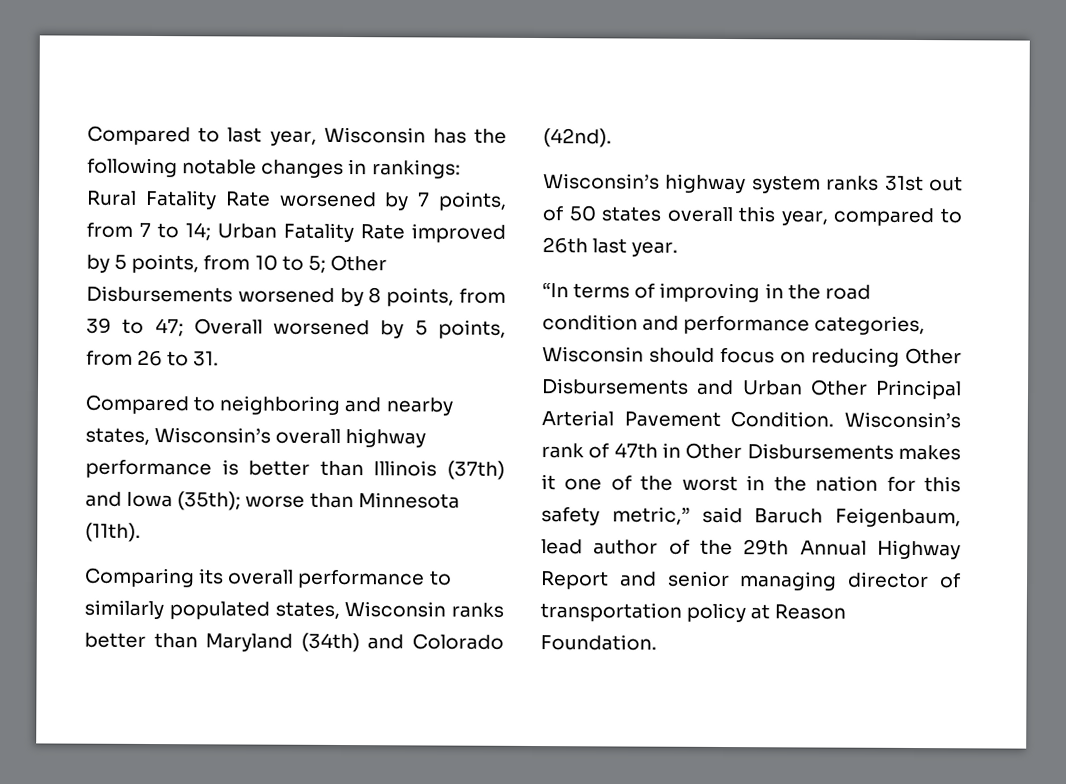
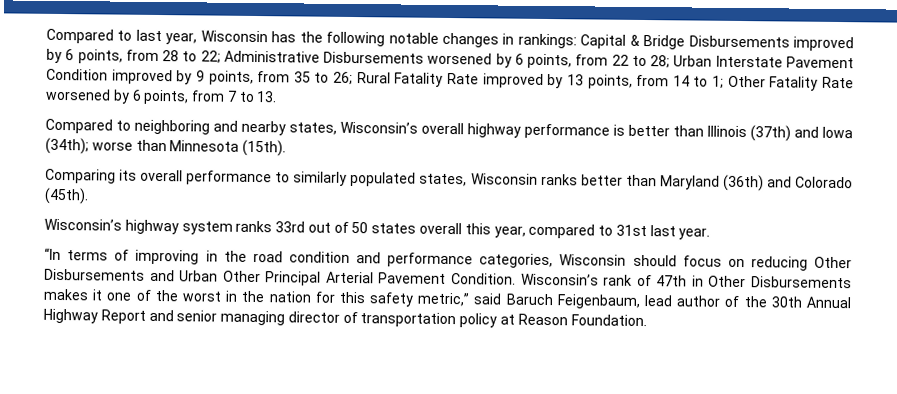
- Compared to last year, Wisconsin has the following notable changes in rankings: Rural Fatality Rate worsened by 7 points, from 7 to 14; Urban Fatality Rate improved by 5 points, from 10 to 5; Other Disbursements worsened by 8 points, from 39 to 47; Overall worsened by 5 points, from 26 to 31.
+ Compared to last year, Wisconsin has the following notable changes in rankings: Capital & Bridge Disbursements improved by 6 points, from 28 to 22; Administrative Disbursements worsened by 6 points, from 22 to 28; Urban Interstate Pavement Condition improved by 9 points, from 35 to 26; Rural Fatality Rate improved by 13 points, from 14 to 1; Other Fatality Rate worsened by 6 points, from 7 to 13.
- Compared to neighboring and nearby states, Wisconsin’s overall highway performance is better than Illinois (37th) and Iowa (35th); worse than Minnesota (11th).
+ Compared to neighboring and nearby states, Wisconsin’s overall highway performance is better than Illinois (37th) and Iowa (34th); worse than Minnesota (15th).
- Comparing its overall performance to similarly populated states, Wisconsin ranks better than Maryland (34th) and Colorado (42nd).
+ Comparing its overall performance to similarly populated states, Wisconsin ranks better than Maryland (36th) and Colorado (45th).
- Wisconsin’s highway system ranks 31st out of 50 states overall this year, compared to 26th last year.
+ Wisconsin’s highway system ranks 33rd out of 50 states overall this year, compared to 31st last year.
- Wisconsin’s rank of 47th in Other Disbursements makes it one of the worst in the nation for this safety metric,” said Baruch Feigenbaum, lead author of the 29th Annual Highway Report and senior managing director of transportation policy at Reason Foundation.
+ Wisconsin’s rank of 47th in Other Disbursements makes it one of the worst in the nation for this safety metric,” said Baruch Feigenbaum, lead author of the 30th Annual Highway Report and senior managing director of transportation policy at Reason Foundation.

